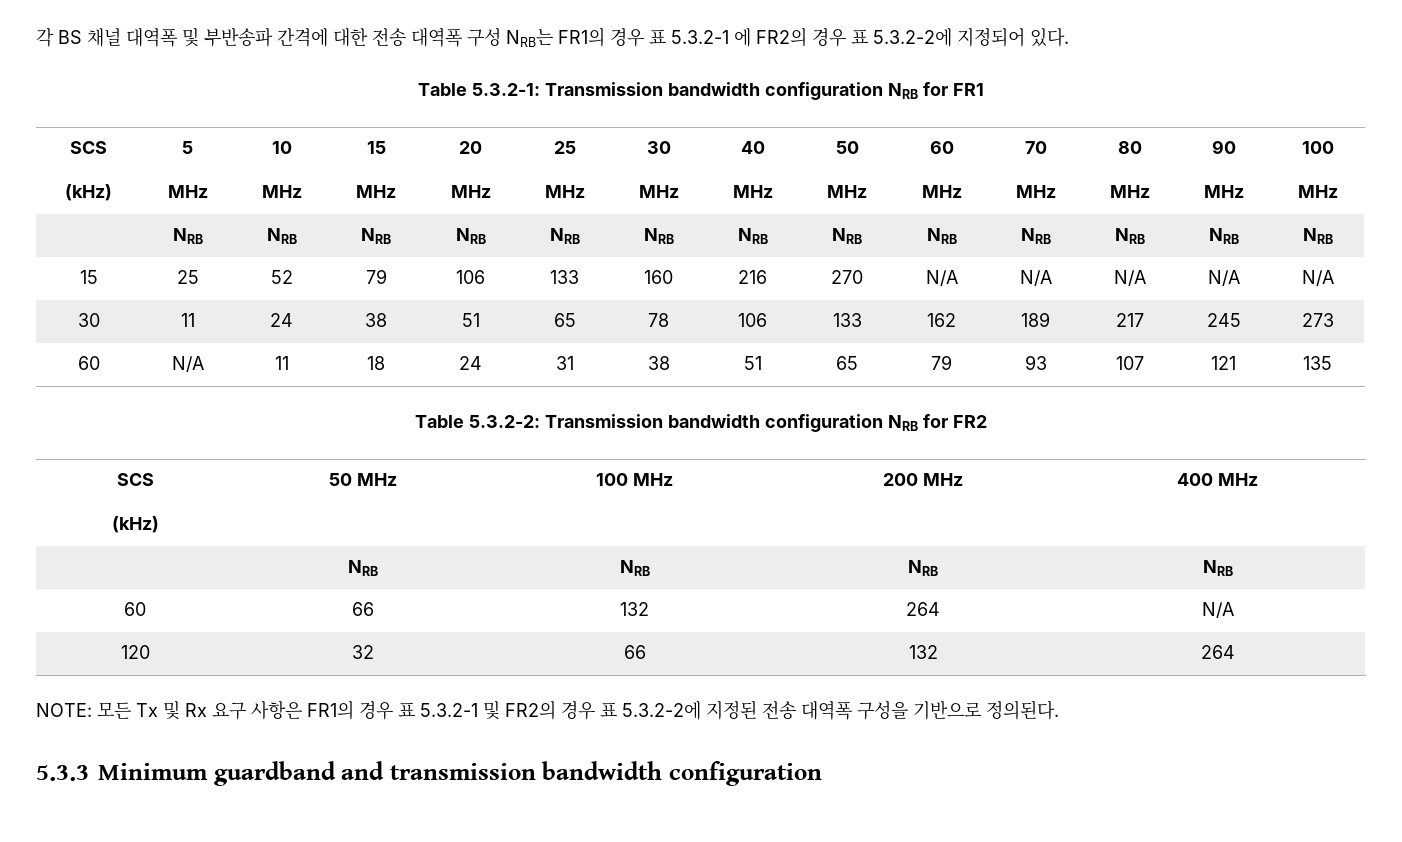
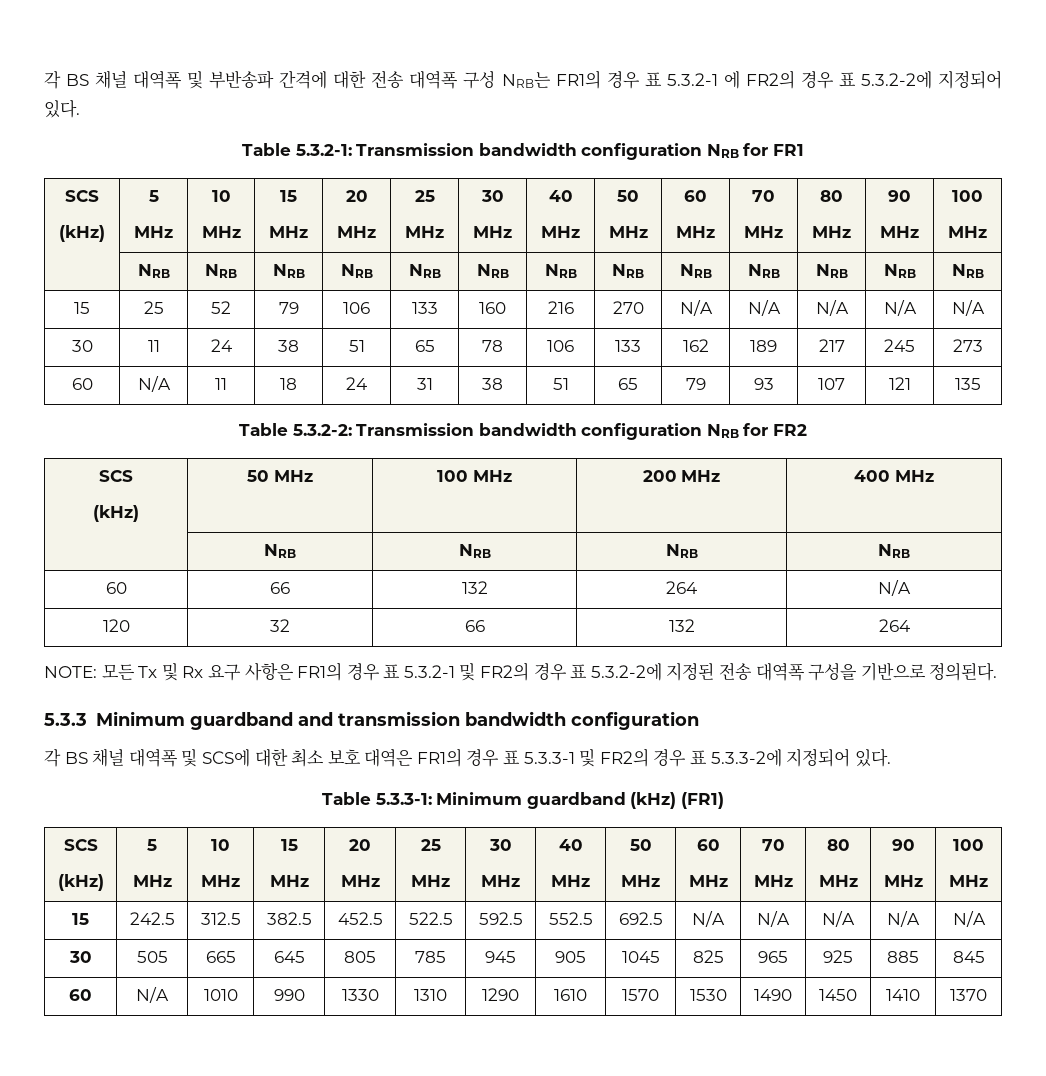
+ 각 BS 채널 대역폭 및 SCS에 대한 최소 보호 대역은 FR1의 경우 표 5.3.3-1 및 FR2의 경우 표 5.3.3-2에 지정되어 있다.
+ Table 5.3.3-1: Minimum guardband (kHz) (FR1)
+ SCS
+ (kHz) | 5
+ MHz | 10
+ MHz | 15
+ MHz | 20
+ MHz | 25
+ MHz | 30
+ MHz | 40
+ MHz | 50
+ MHz | 60
+ MHz | 70
+ MHz | 80
+ MHz | 90
+ MHz | 100
+ MHz
+ 15 | 242.5 | 312.5 | 382.5 | 452.5 | 522.5 | 592.5 | 552.5 | 692.5 | N/A | N/A | N/A | N/A | N/A
+ 30 | 505 | 665 | 645 | 805 | 785 | 945 | 905 | 1045 | 825 | 965 | 925 | 885 | 845
+ 60 | N/A | 1010 | 990 | 1330 | 1310 | 1290 | 1610 | 1570 | 1530 | 1490 | 1450 | 1410 | 1370

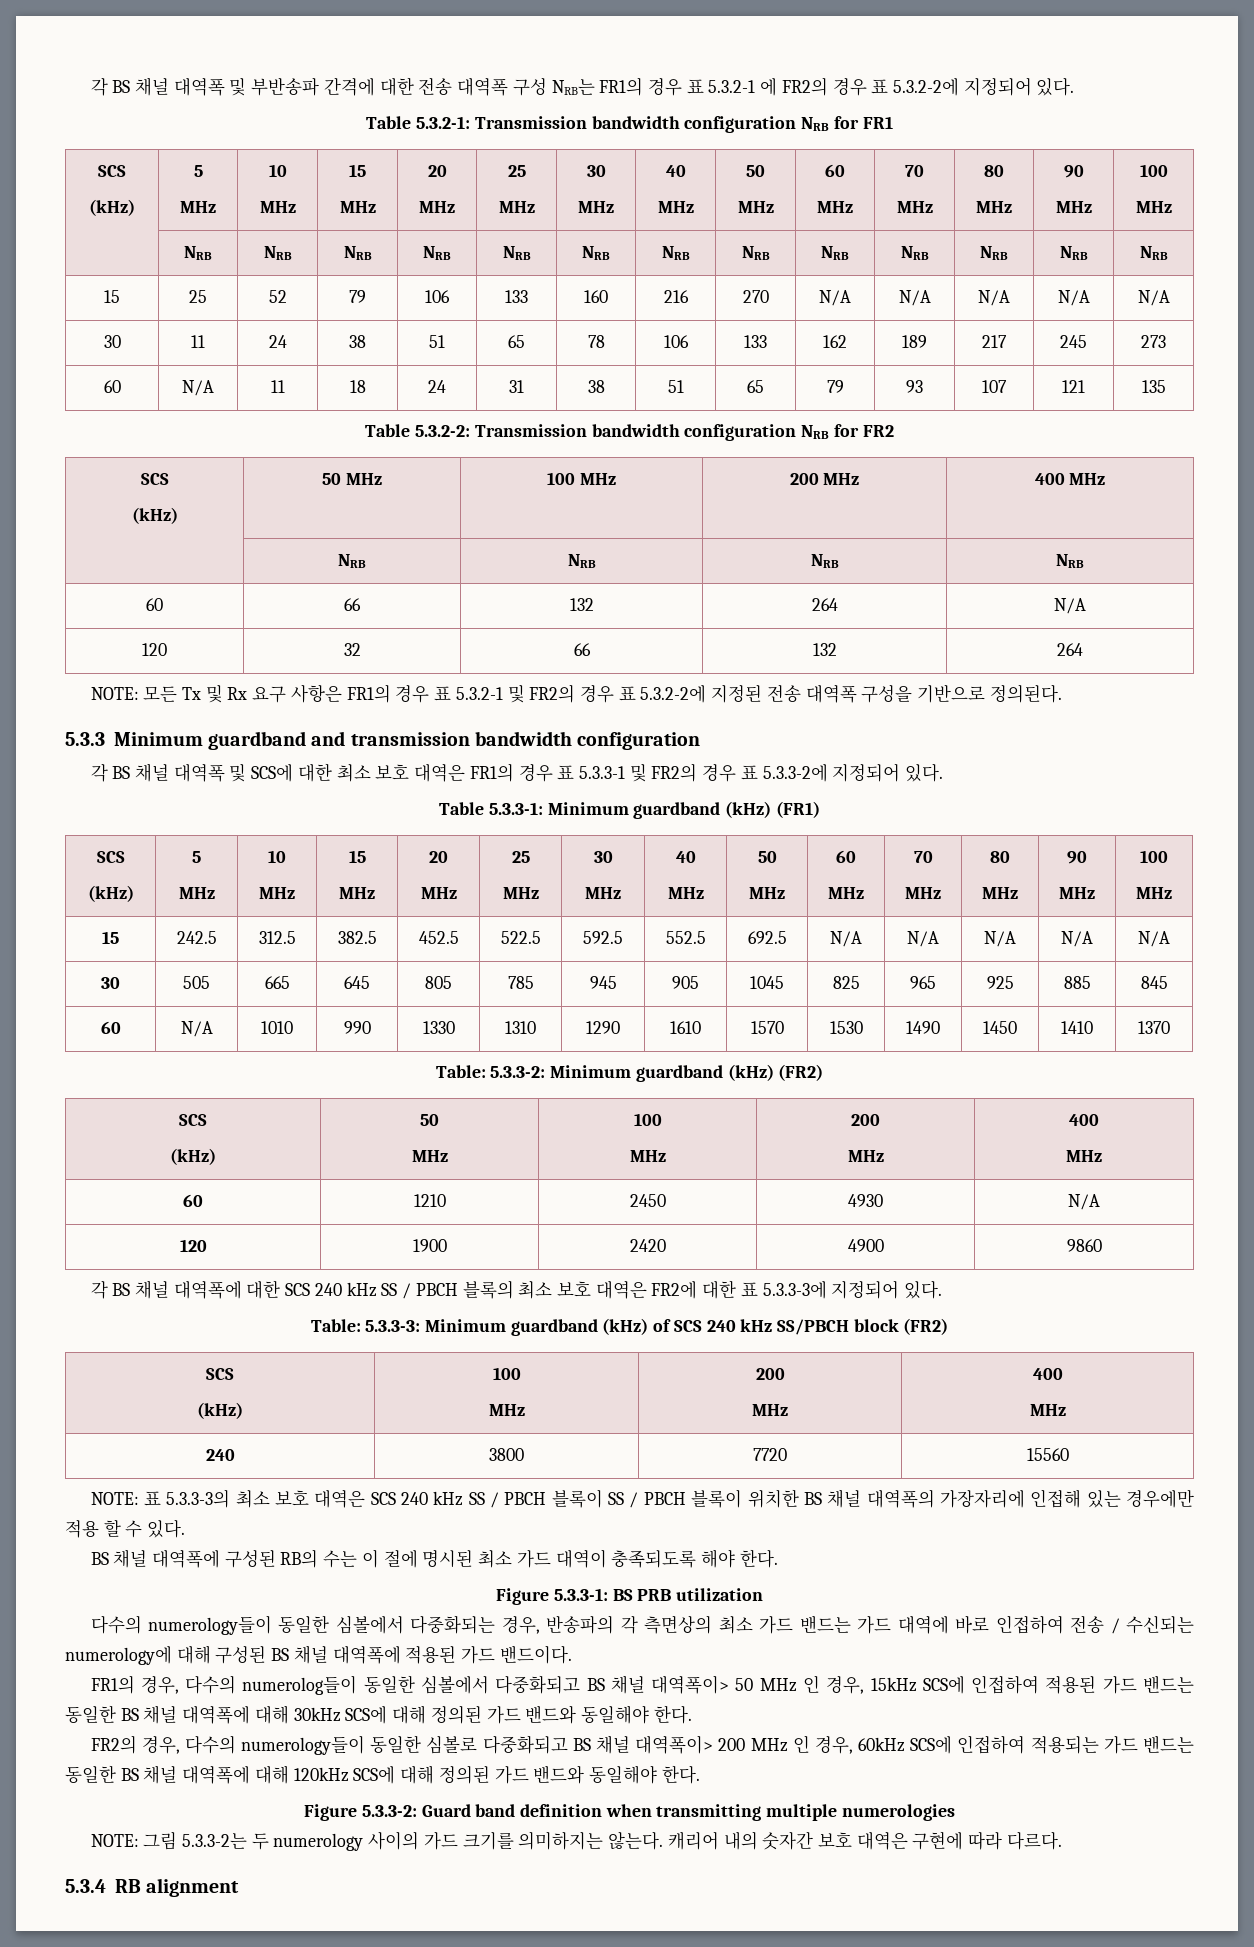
+ Table: 5.3.3-2: Minimum guardband (kHz) (FR2)
+ SCS
+ (kHz) | 50
+ MHz | 100
+ MHz | 200
+ MHz | 400
+ MHz
+ 60 | 1210 | 2450 | 4930 | N/A
+ 120 | 1900 | 2420 | 4900 | 9860
+ 각 BS 채널 대역폭에 대한 SCS 240 kHz SS / PBCH 블록의 최소 보호 대역은 FR2에 대한 표 5.3.3-3에 지정되어 있다.
+ Table: 5.3.3-3: Minimum guardband (kHz) of SCS 240 kHz SS/PBCH block (FR2)
+ SCS
+ (kHz) | 100
+ MHz | 200
+ MHz | 400
+ MHz
+ 240 | 3800 | 7720 | 15560
+ NOTE: 표 5.3.3-3의 최소 보호 대역은 SCS 240 kHz SS / PBCH 블록이 SS / PBCH 블록이 위치한 BS 채널 대역폭의 가장자리에 인접해 있는 경우에만 적용 할 수 있다.
+ BS 채널 대역폭에 구성된 RB의 수는 이 절에 명시된 최소 가드 대역이 충족되도록 해야 한다.
+ Figure 5.3.3-1: BS PRB utilization
+ 다수의 numerology들이 동일한 심볼에서 다중화되는 경우, 반송파의 각 측면상의 최소 가드 밴드는 가드 대역에 바로 인접하여 전송 / 수신되는 numerology에 대해 구성된 BS 채널 대역폭에 적용된 가드 밴드이다.
+ FR1의 경우, 다수의 numerolog들이 동일한 심볼에서 다중화되고 BS 채널 대역폭이> 50 MHz 인 경우, 15kHz SCS에 인접하여 적용된 가드 밴드는 동일한 BS 채널 대역폭에 대해 30kHz SCS에 대해 정의된 가드 밴드와 동일해야 한다.
+ FR2의 경우, 다수의 numerology들이 동일한 심볼로 다중화되고 BS 채널 대역폭이> 200 MHz 인 경우, 60kHz SCS에 인접하여 적용되는 가드 밴드는 동일한 BS 채널 대역폭에 대해 120kHz SCS에 대해 정의된 가드 밴드와 동일해야 한다.
+ Figure 5.3.3-2: Guard band definition when transmitting multiple numerologies
+ NOTE: 그림 5.3.3-2는 두 numerology 사이의 가드 크기를 의미하지는 않는다. 캐리어 내의 숫자간 보호 대역은 구현에 따라 다르다.
+ 5.3.4 RB alignment

